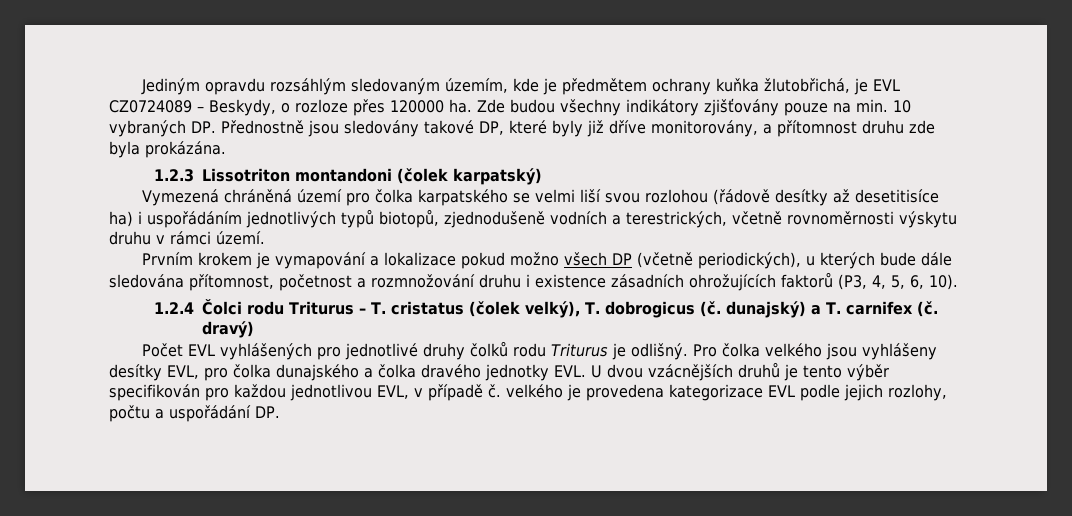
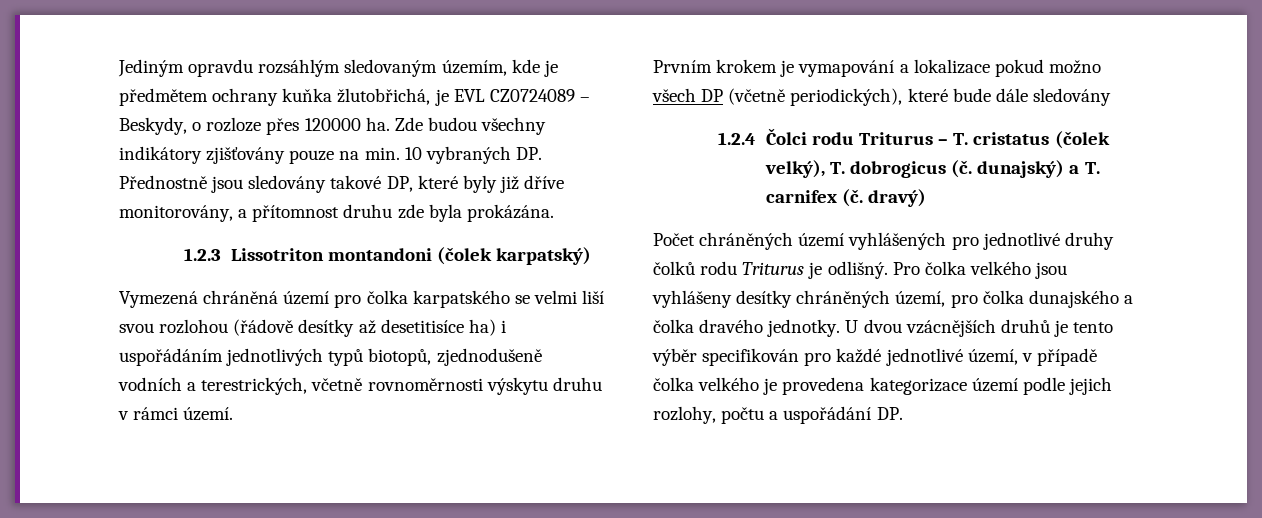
- Prvním krokem je vymapování a lokalizace pokud možno všech DP (včetně periodických), u kterých bude dále sledována přítomnost, početnost a rozmnožování druhu i existence zásadních ohrožujících faktorů (P3, 4, 5, 6, 10).
+ Prvním krokem je vymapování a lokalizace pokud možno všech DP (včetně periodických), které bude dále sledovány
- Počet EVL vyhlášených pro jednotlivé druhy čolků rodu Triturus je odlišný.
+ Počet chráněných území vyhlášených pro jednotlivé druhy čolků rodu Triturus je odlišný.
- Pro čolka velkého jsou vyhlášeny desítky EVL, pro čolka dunajského a čolka dravého jednotky EVL. U dvou vzácnějších druhů je tento výběr specifikován pro každou jednotlivou EVL, v případě č. velkého je provedena kategorizace EVL podle jejich rozlohy, počtu a uspořádání DP.
+ Pro čolka velkého jsou vyhlášeny desítky chráněných území, pro čolka dunajského a čolka dravého jednotky. U dvou vzácnějších druhů je tento výběr specifikován pro každé jednotlivé území, v případě čolka velkého je provedena kategorizace území podle jejich rozlohy, počtu a uspořádání DP.

